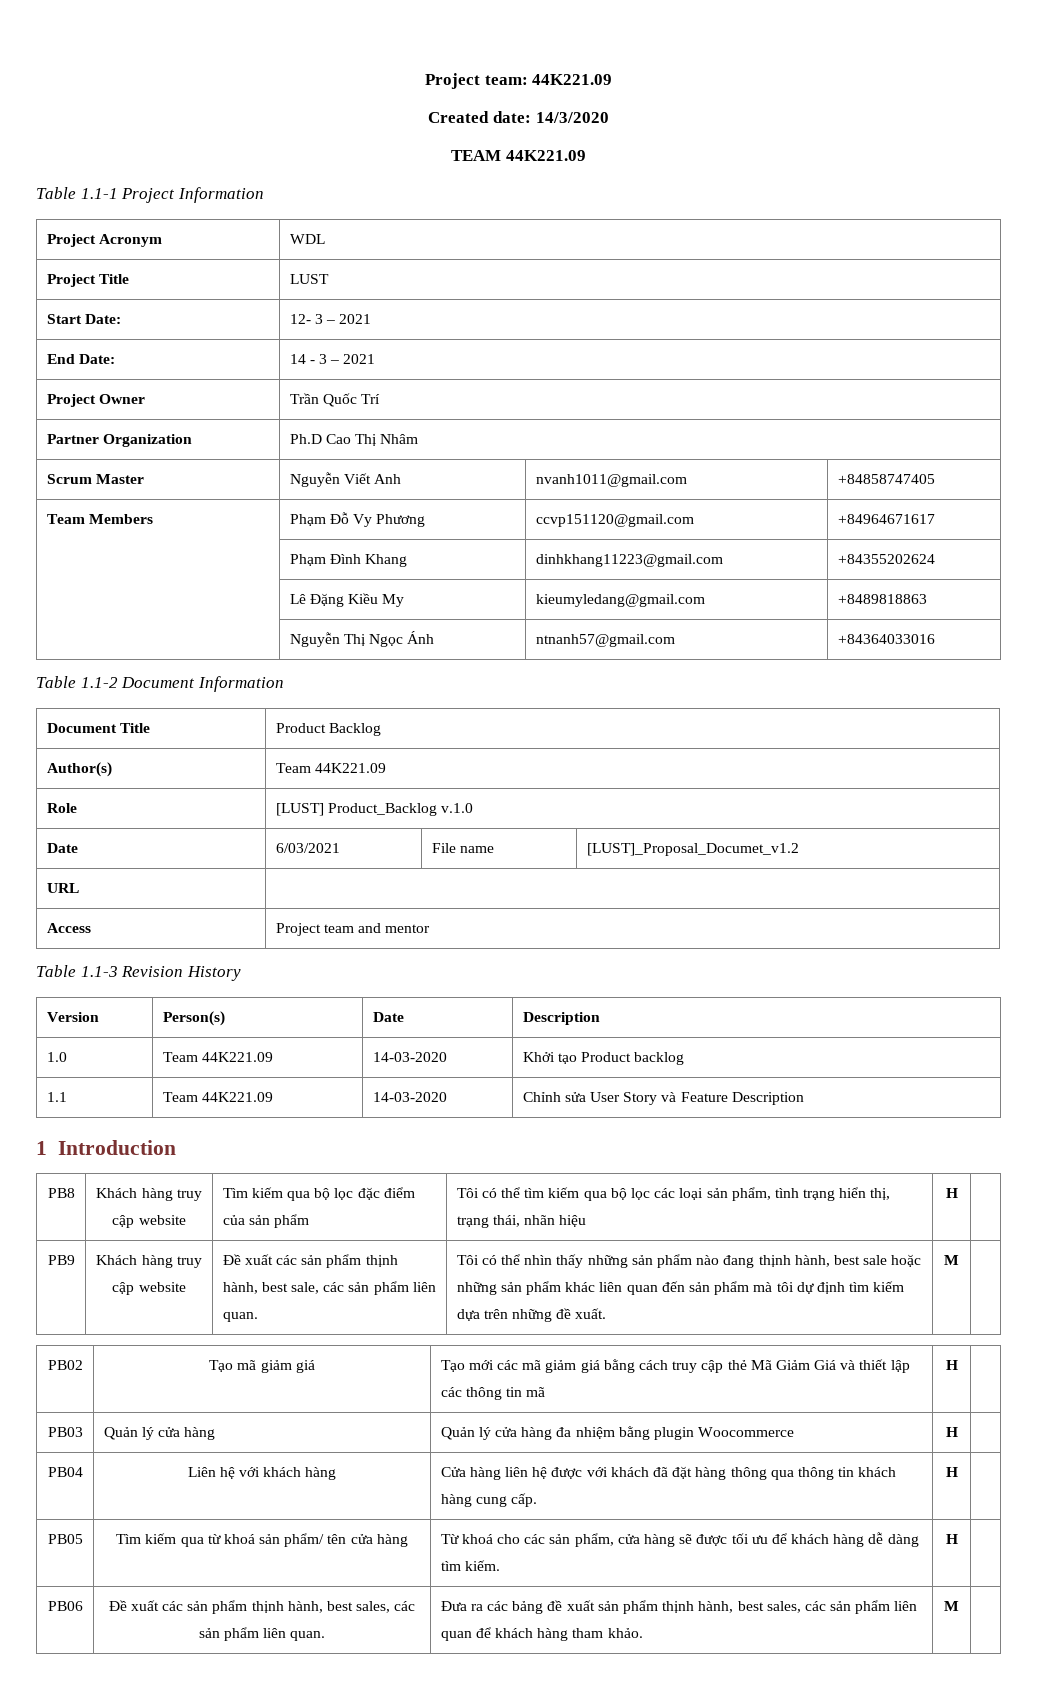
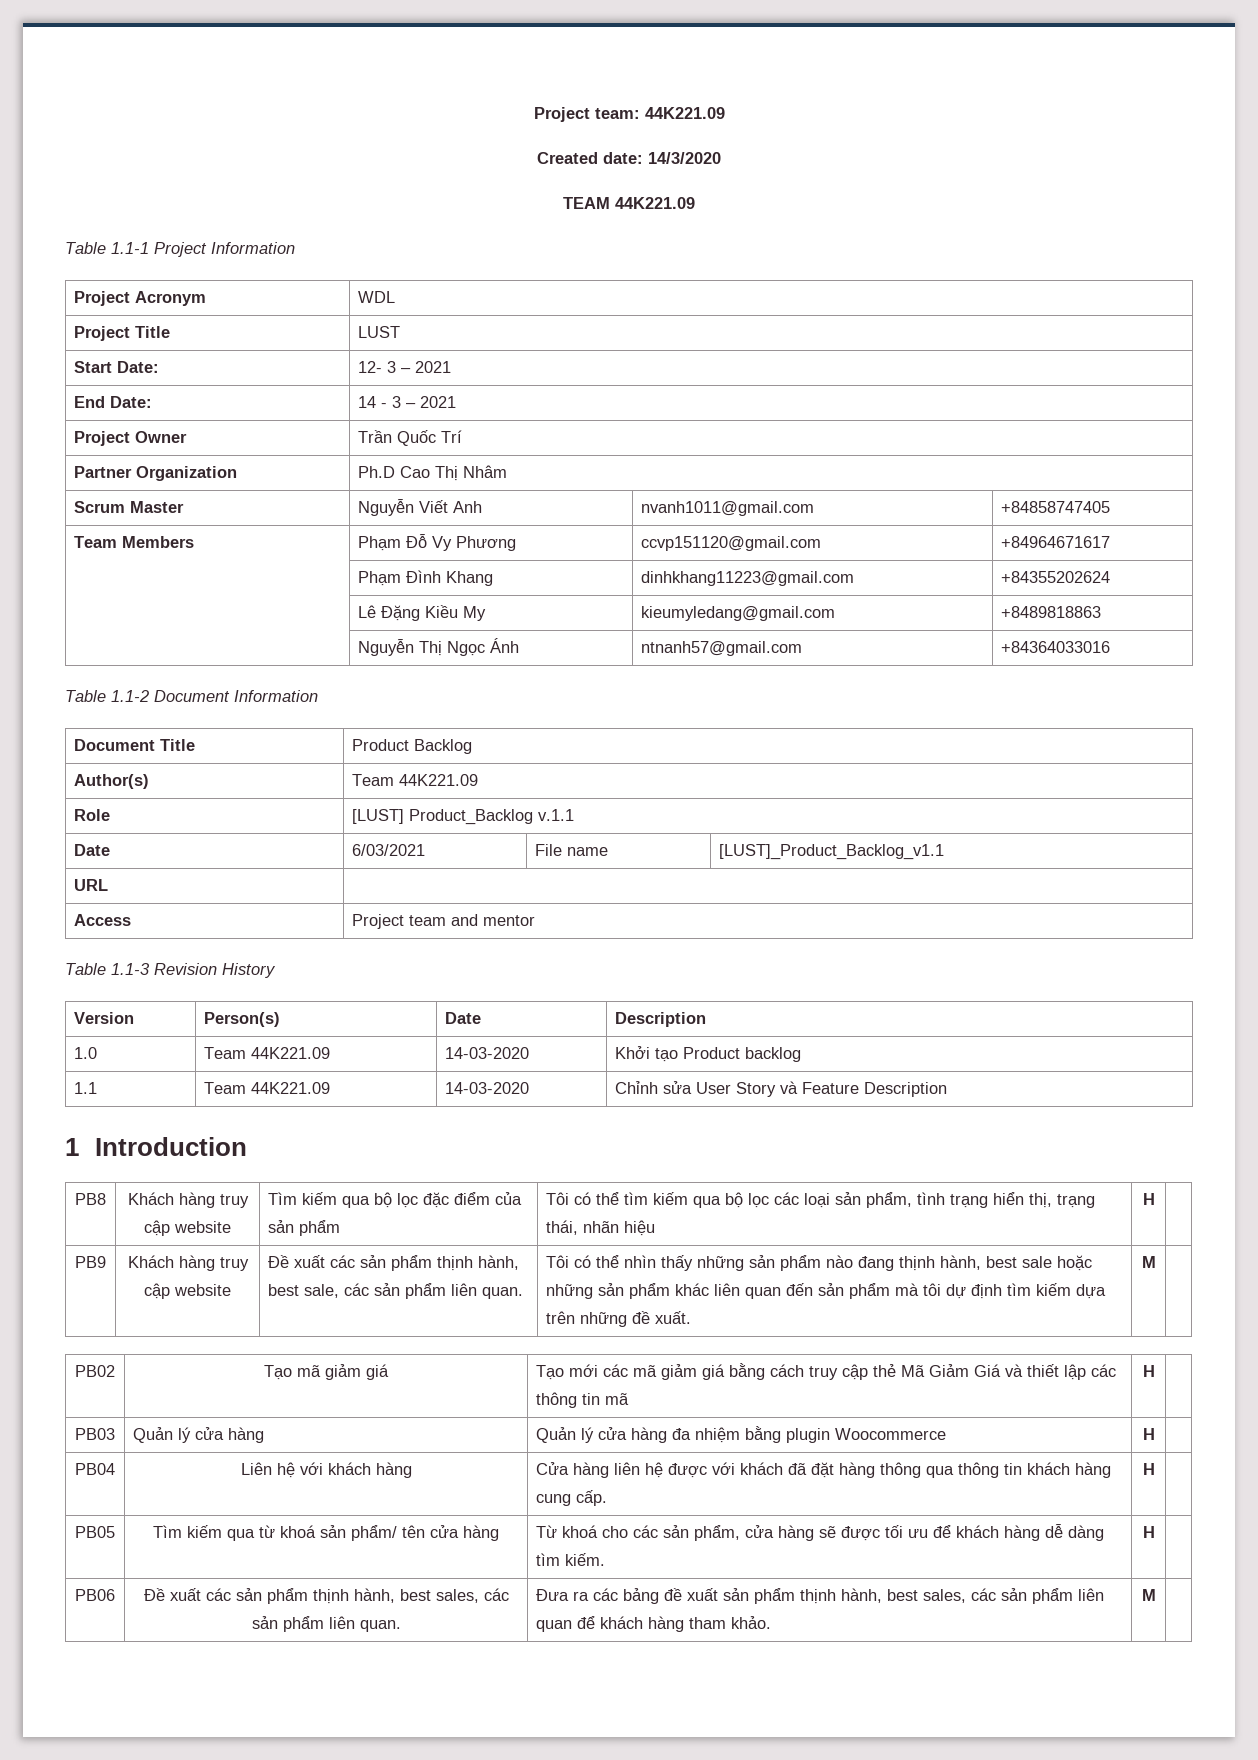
- Role | [LUST] Product_Backlog v.1.0
+ Role | [LUST] Product_Backlog v.1.1
- Date | 6/03/2021 | File name | [LUST]_Proposal_Documet_v1.2
+ Date | 6/03/2021 | File name | [LUST]_Product_Backlog_v1.1

